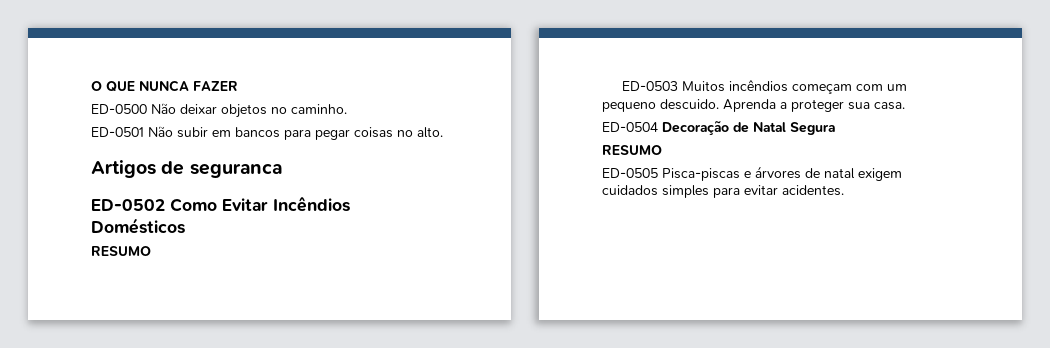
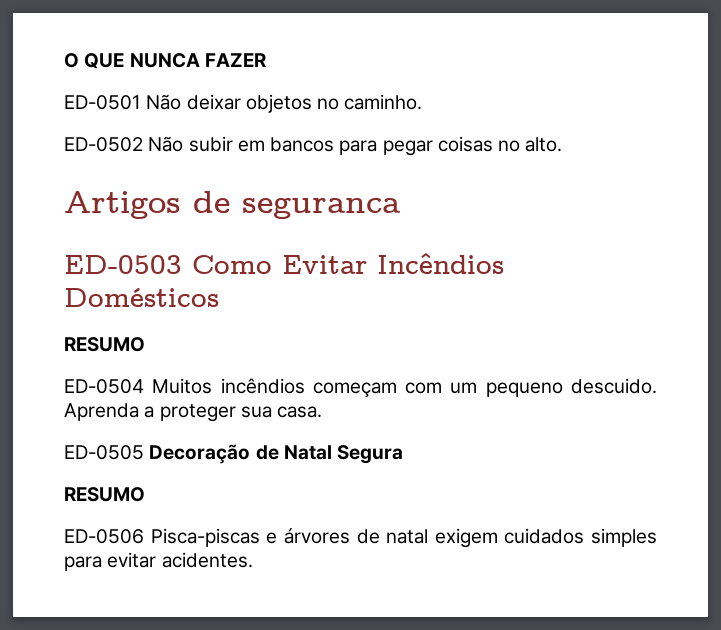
- ED-0500 Não deixar objetos no caminho.
+ ED-0501 Não deixar objetos no caminho.
- ED-0501 Não subir em bancos para pegar coisas no alto.
+ ED-0502 Não subir em bancos para pegar coisas no alto.
- ED-0502 Como Evitar Incêndios Domésticos
+ ED-0503 Como Evitar Incêndios Domésticos
- ED-0503 Muitos incêndios começam com um pequeno descuido.
+ ED-0504 Muitos incêndios começam com um pequeno descuido.
- ED-0504 Decoração de Natal Segura
+ ED-0505 Decoração de Natal Segura
- ED-0505 Pisca-piscas e árvores de natal exigem cuidados simples para evitar acidentes.
+ ED-0506 Pisca-piscas e árvores de natal exigem cuidados simples para evitar acidentes.

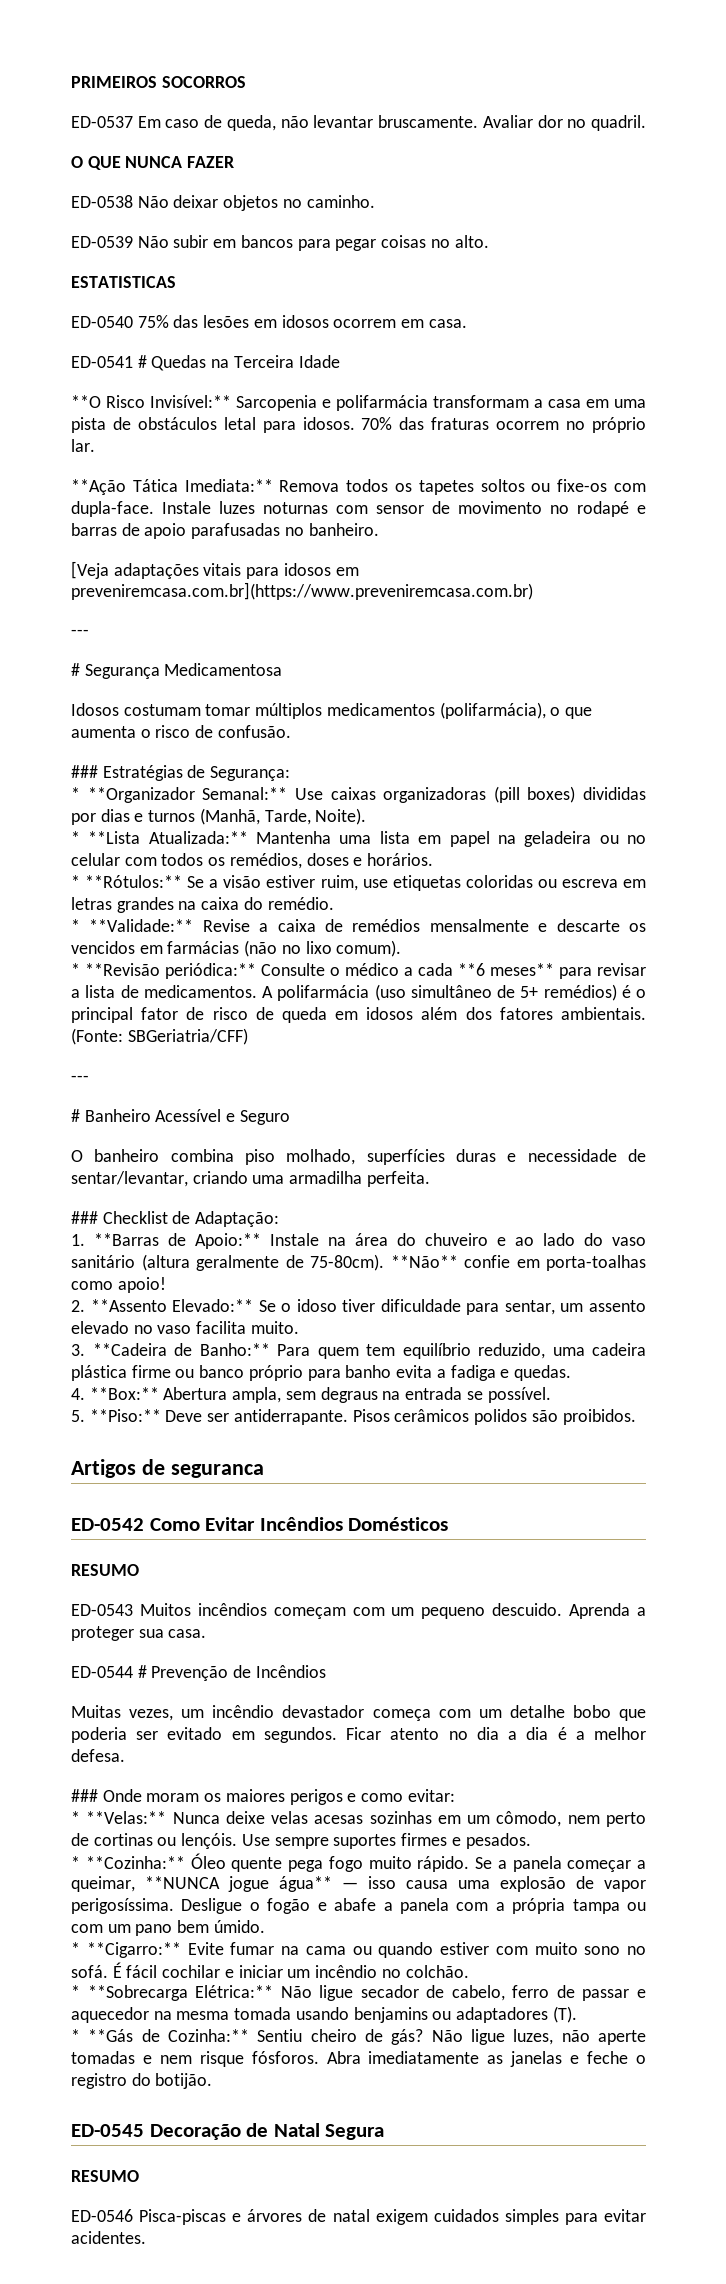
+ PRIMEIROS SOCORROS
+ ED-0537 Em caso de queda, não levantar bruscamente. Avaliar dor no quadril.
- ED-0501 Não deixar objetos no caminho.
+ ED-0538 Não deixar objetos no caminho.
- ED-0502 Não subir em bancos para pegar coisas no alto.
+ ED-0539 Não subir em bancos para pegar coisas no alto.
+ ESTATISTICAS
+ ED-0540 75% das lesões em idosos ocorrem em casa.
+ ED-0541 # Quedas na Terceira Idade
+ **O Risco Invisível:** Sarcopenia e polifarmácia transformam a casa em uma pista de obstáculos letal para idosos. 70% das fraturas ocorrem no próprio lar.
+ **Ação Tática Imediata:** Remova todos os tapetes soltos ou fixe-os com dupla-face. Instale luzes noturnas com sensor de movimento no rodapé e barras de apoio parafusadas no banheiro.
+ [Veja adaptações vitais para idosos em preveniremcasa.com.br](https://www.preveniremcasa.com.br)
+ ---
+ # Segurança Medicamentosa
+ Idosos costumam tomar múltiplos medicamentos (polifarmácia), o que aumenta o risco de confusão.
+ ### Estratégias de Segurança:
+ * **Organizador Semanal:** Use caixas organizadoras (pill boxes) divididas por dias e turnos (Manhã, Tarde, Noite).
+ * **Lista Atualizada:** Mantenha uma lista em papel na geladeira ou no celular com todos os remédios, doses e horários.
+ * **Rótulos:** Se a visão estiver ruim, use etiquetas coloridas ou escreva em letras grandes na caixa do remédio.
+ * **Validade:** Revise a caixa de remédios mensalmente e descarte os vencidos em farmácias (não no lixo comum).
+ * **Revisão periódica:** Consulte o médico a cada **6 meses** para revisar a lista de medicamentos. A polifarmácia (uso simultâneo de 5+ remédios) é o principal fator de risco de queda em idosos além dos fatores ambientais. (Fonte: SBGeriatria/CFF)
+ ---
+ # Banheiro Acessível e Seguro
+ O banheiro combina piso molhado, superfícies duras e necessidade de sentar/levantar, criando uma armadilha perfeita.
+ ### Checklist de Adaptação:
+ 1. **Barras de Apoio:** Instale na área do chuveiro e ao lado do vaso sanitário (altura geralmente de 75-80cm). **Não** confie em porta-toalhas como apoio!
+ 2. **Assento Elevado:** Se o idoso tiver dificuldade para sentar, um assento elevado no vaso facilita muito.
+ 3. **Cadeira de Banho:** Para quem tem equilíbrio reduzido, uma cadeira plástica firme ou banco próprio para banho evita a fadiga e quedas.
+ 4. **Box:** Abertura ampla, sem degraus na entrada se possível.
+ 5. **Piso:** Deve ser antiderrapante. Pisos cerâmicos polidos são proibidos.
- ED-0503 Como Evitar Incêndios Domésticos
+ ED-0542 Como Evitar Incêndios Domésticos
- ED-0504 Muitos incêndios começam com um pequeno descuido.
+ ED-0543 Muitos incêndios começam com um pequeno descuido.
- ED-0505 Decoração de Natal Segura
+ ED-0544 # Prevenção de Incêndios
+ Muitas vezes, um incêndio devastador começa com um detalhe bobo que poderia ser evitado em segundos. Ficar atento no dia a dia é a melhor defesa.
+ ### Onde moram os maiores perigos e como evitar:
+ * **Velas:** Nunca deixe velas acesas sozinhas em um cômodo, nem perto de cortinas ou lençóis. Use sempre suportes firmes e pesados.
+ * **Cozinha:** Óleo quente pega fogo muito rápido. Se a panela começar a queimar, **NUNCA jogue água** — isso causa uma explosão de vapor perigosíssima. Desligue o fogão e abafe a panela com a própria tampa ou com um pano bem úmido.
+ * **Cigarro:** Evite fumar na cama ou quando estiver com muito sono no sofá. É fácil cochilar e iniciar um incêndio no colchão.
+ * **Sobrecarga Elétrica:** Não ligue secador de cabelo, ferro de passar e aquecedor na mesma tomada usando benjamins ou adaptadores (T).
+ * **Gás de Cozinha:** Sentiu cheiro de gás? Não ligue luzes, não aperte tomadas e nem risque fósforos. Abra imediatamente as janelas e feche o registro do botijão.
+ ED-0545 Decoração de Natal Segura
- ED-0506 Pisca-piscas e árvores de natal exigem cuidados simples para evitar acidentes.
+ ED-0546 Pisca-piscas e árvores de natal exigem cuidados simples para evitar acidentes.

